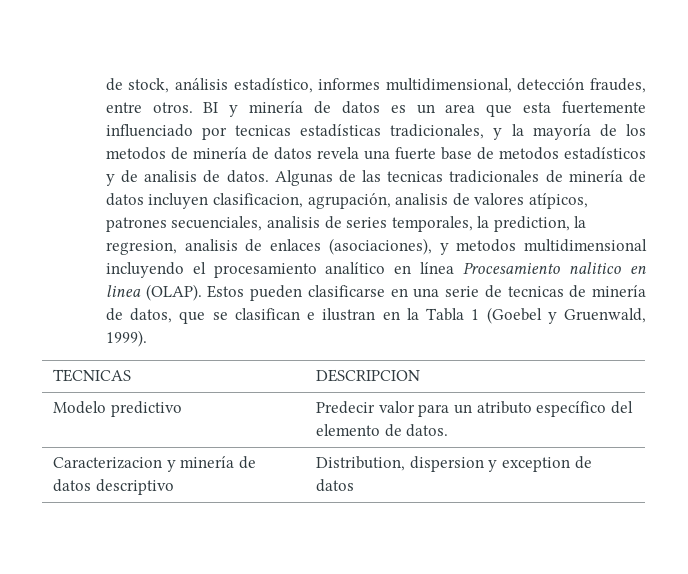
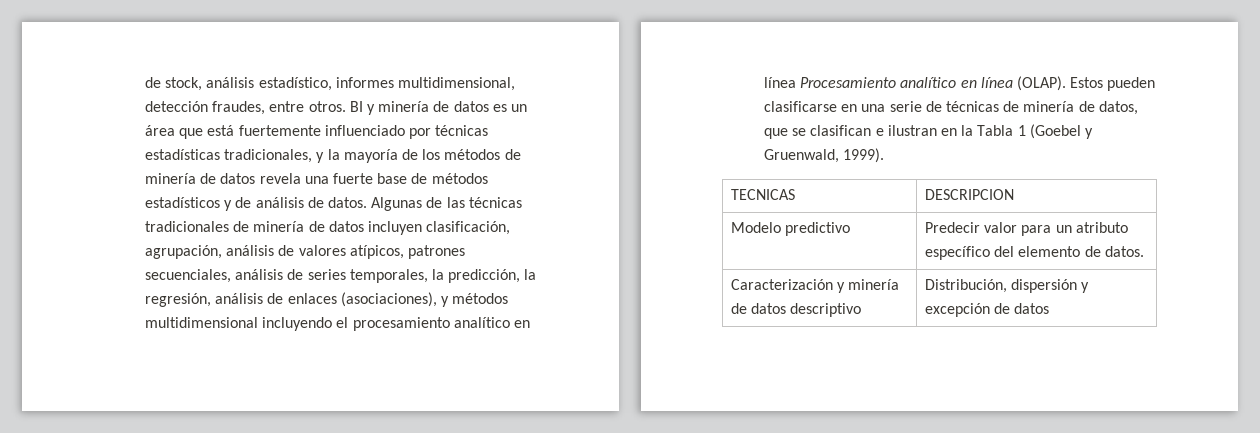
- BI y minería de datos es un area que esta fuertemente influenciado por tecnicas estadísticas tradicionales, y la mayoría de los metodos de minería de datos revela una fuerte base de metodos estadísticos y de analisis de datos.
+ BI y minería de datos es un área que está fuertemente influenciado por técnicas estadísticas tradicionales, y la mayoría de los métodos de minería de datos revela una fuerte base de métodos estadísticos y de análisis de datos.
- Algunas de las tecnicas tradicionales de minería de datos incluyen clasificacion, agrupación, analisis de valores atípicos, patrones secuenciales, analisis de series temporales, la prediction, la regresion, analisis de enlaces (asociaciones), y metodos multidimensional incluyendo el procesamiento analítico en línea Procesamiento nalitico en linea (OLAP).
+ Algunas de las técnicas tradicionales de minería de datos incluyen clasificación, agrupación, análisis de valores atípicos, patrones secuenciales, análisis de series temporales, la predicción, la regresión, análisis de enlaces (asociaciones), y métodos multidimensional incluyendo el procesamiento analítico en línea Procesamiento analítico en línea (OLAP).
- Estos pueden clasificarse en una serie de tecnicas de minería de datos, que se clasifican e ilustran en la Tabla 1 (Goebel y Gruenwald, 1999).
+ Estos pueden clasificarse en una serie de técnicas de minería de datos, que se clasifican e ilustran en la Tabla 1 (Goebel y Gruenwald, 1999).
- Caracterizacion y minería de datos descriptivo | Distribution, dispersion y exception de datos
+ Caracterización y minería de datos descriptivo | Distribución, dispersión y excepción de datos

